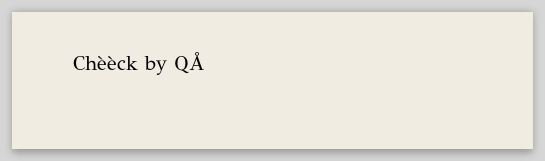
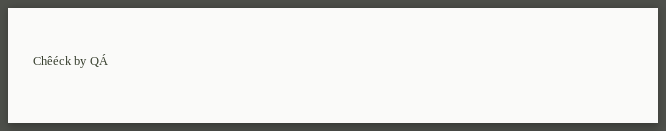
- Chèèck by QÅ
+ Chêéck by QÁ

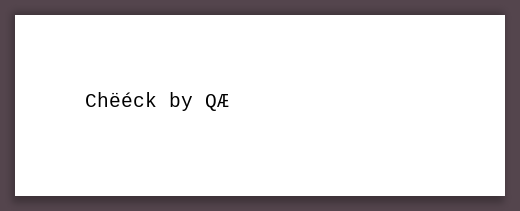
- Chêéck by QÁ
+ Chëéck by QÆ

